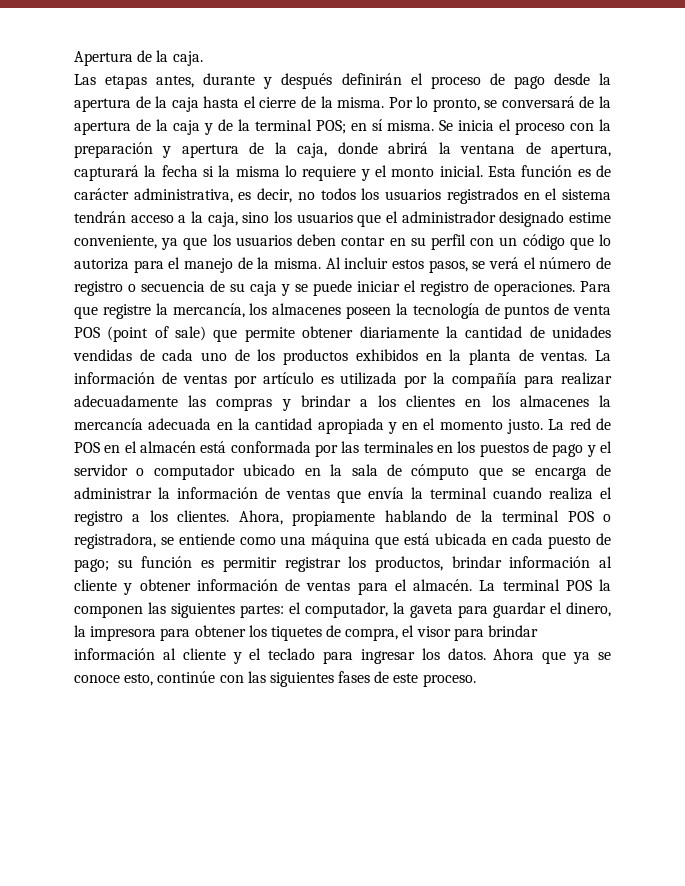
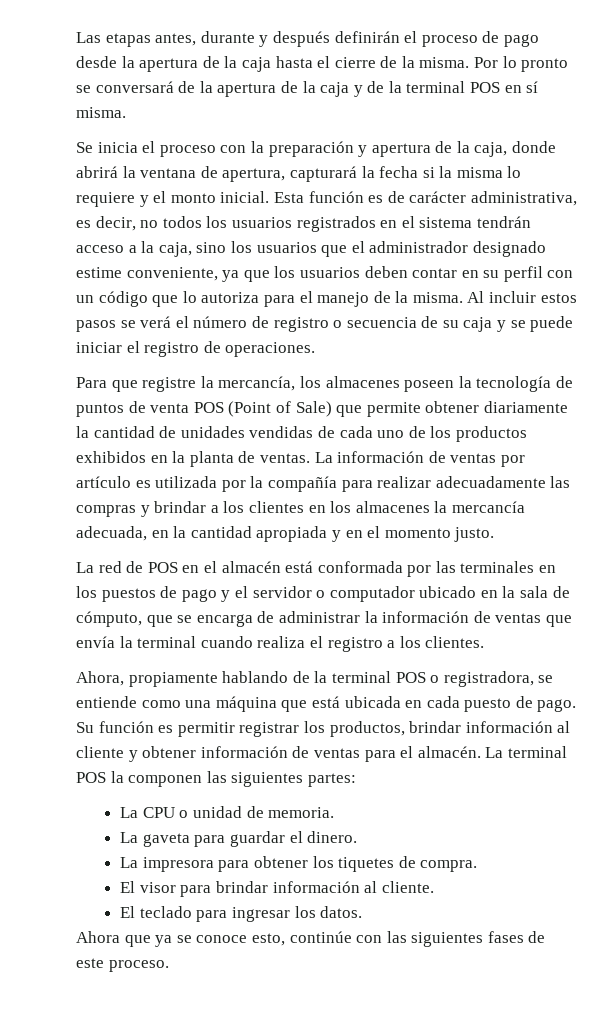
- Apertura de la caja.
- Por lo pronto, se conversará de la apertura de la caja y de la terminal POS; en sí misma. Se inicia el proceso con la preparación y apertura de la caja, donde abrirá la ventana de apertura, capturará la fecha si la misma lo requiere y el monto inicial.
+ Por lo pronto se conversará de la apertura de la caja y de la terminal POS en sí misma.
+ Se inicia el proceso con la preparación y apertura de la caja, donde abrirá la ventana de apertura, capturará la fecha si la misma lo requiere y el monto inicial.
- Al incluir estos pasos, se verá el número de registro o secuencia de su caja y se puede iniciar el registro de operaciones. Para que registre la mercancía, los almacenes poseen la tecnología de puntos de venta POS (point of sale) que permite obtener diariamente la cantidad de unidades vendidas de cada uno de los productos exhibidos en la planta de ventas.
+ Al incluir estos pasos se verá el número de registro o secuencia de su caja y se puede iniciar el registro de operaciones.
+ Para que registre la mercancía, los almacenes poseen la tecnología de puntos de venta POS (Point of Sale) que permite obtener diariamente la cantidad de unidades vendidas de cada uno de los productos exhibidos en la planta de ventas.
- La información de ventas por artículo es utilizada por la compañía para realizar adecuadamente las compras y brindar a los clientes en los almacenes la mercancía adecuada en la cantidad apropiada y en el momento justo. La red de POS en el almacén está conformada por las terminales en los puestos de pago y el servidor o computador ubicado en la sala de cómputo que se encarga de administrar la información de ventas que envía la terminal cuando realiza el registro a los clientes. Ahora, propiamente hablando de la terminal POS o registradora, se entiende como una máquina que está ubicada en cada puesto de pago; su función es permitir registrar los productos, brindar información al cliente y obtener información de ventas para el almacén.
+ La información de ventas por artículo es utilizada por la compañía para realizar adecuadamente las compras y brindar a los clientes en los almacenes la mercancía adecuada, en la cantidad apropiada y en el momento justo.
+ La red de POS en el almacén está conformada por las terminales en los puestos de pago y el servidor o computador ubicado en la sala de cómputo, que se encarga de administrar la información de ventas que envía la terminal cuando realiza el registro a los clientes.
+ Ahora, propiamente hablando de la terminal POS o registradora, se entiende como una máquina que está ubicada en cada puesto de pago. Su función es permitir registrar los productos, brindar información al cliente y obtener información de ventas para el almacén.
- La terminal POS la componen las siguientes partes: el computador, la gaveta para guardar el dinero, la impresora para obtener los tiquetes de compra, el visor para brindar información al cliente y el teclado para ingresar los datos. Ahora que ya se conoce esto, continúe con las siguientes fases de este proceso.
+ La terminal POS la componen las siguientes partes:
+ La CPU o unidad de memoria.
+ La gaveta para guardar el dinero.
+ La impresora para obtener los tiquetes de compra.
+ El visor para brindar información al cliente.
+ El teclado para ingresar los datos.
+ Ahora que ya se conoce esto, continúe con las siguientes fases de este proceso.

